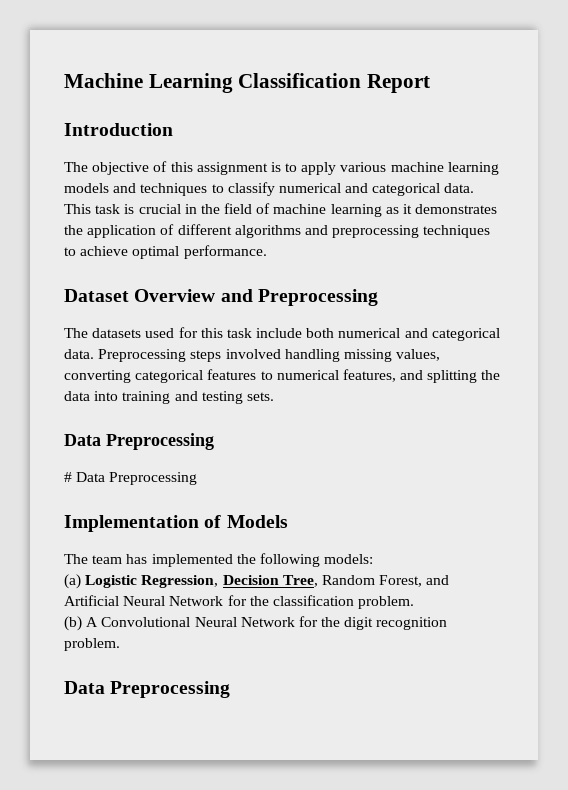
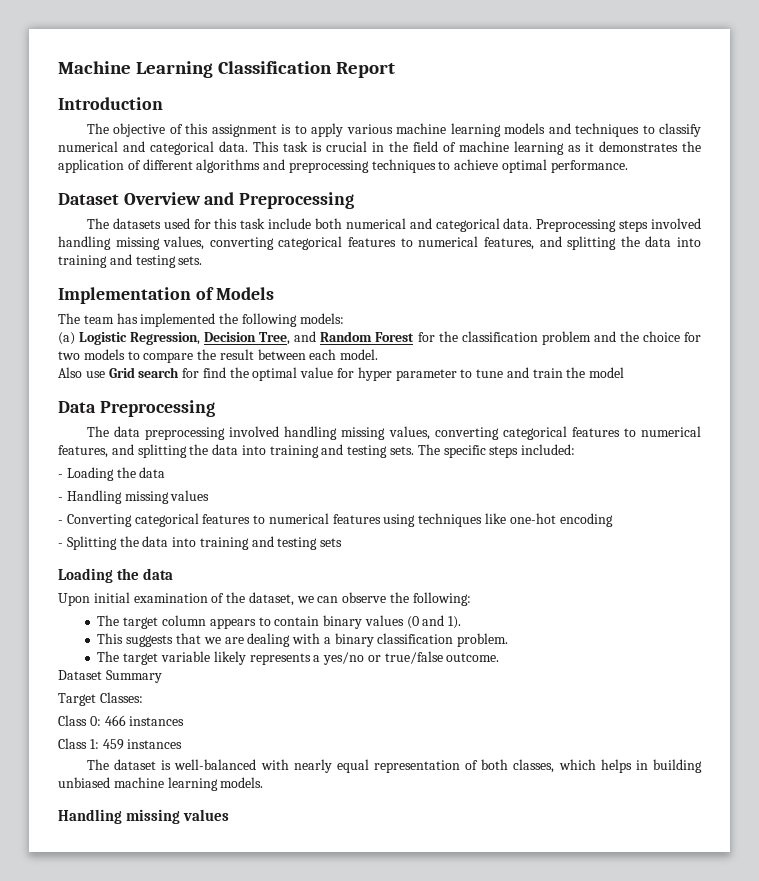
  Preprocessing steps involved handling missing values, converting categorical features to numerical features, and splitting the data into training and testing sets.
- Data Preprocessing
- # Data Preprocessing
- (a) Logistic Regression, Decision Tree, Random Forest, and Artificial Neural Network for the classification problem.
- (b) A Convolutional Neural Network for the digit recognition problem.
+ (a) Logistic Regression, Decision Tree, and Random Forest for the classification problem and the choice for two models to compare the result between each model.
+ Also use Grid search for find the optimal value for hyper parameter to tune and train the model
  Data Preprocessing
+ The data preprocessing involved handling missing values, converting categorical features to numerical features, and splitting the data into training and testing sets. The specific steps included:
+ - Loading the data
+ - Handling missing values
+ - Converting categorical features to numerical features using techniques like one-hot encoding
+ - Splitting the data into training and testing sets
+ Loading the data
+ Upon initial examination of the dataset, we can observe the following:
+ The target column appears to contain binary values (0 and 1).
+ This suggests that we are dealing with a binary classification problem.
+ The target variable likely represents a yes/no or true/false outcome.
+ Dataset Summary
+ Target Classes:
+ Class 0: 466 instances
+ Class 1: 459 instances
+ The dataset is well-balanced with nearly equal representation of both classes, which helps in building unbiased machine learning models.
+ Handling missing values

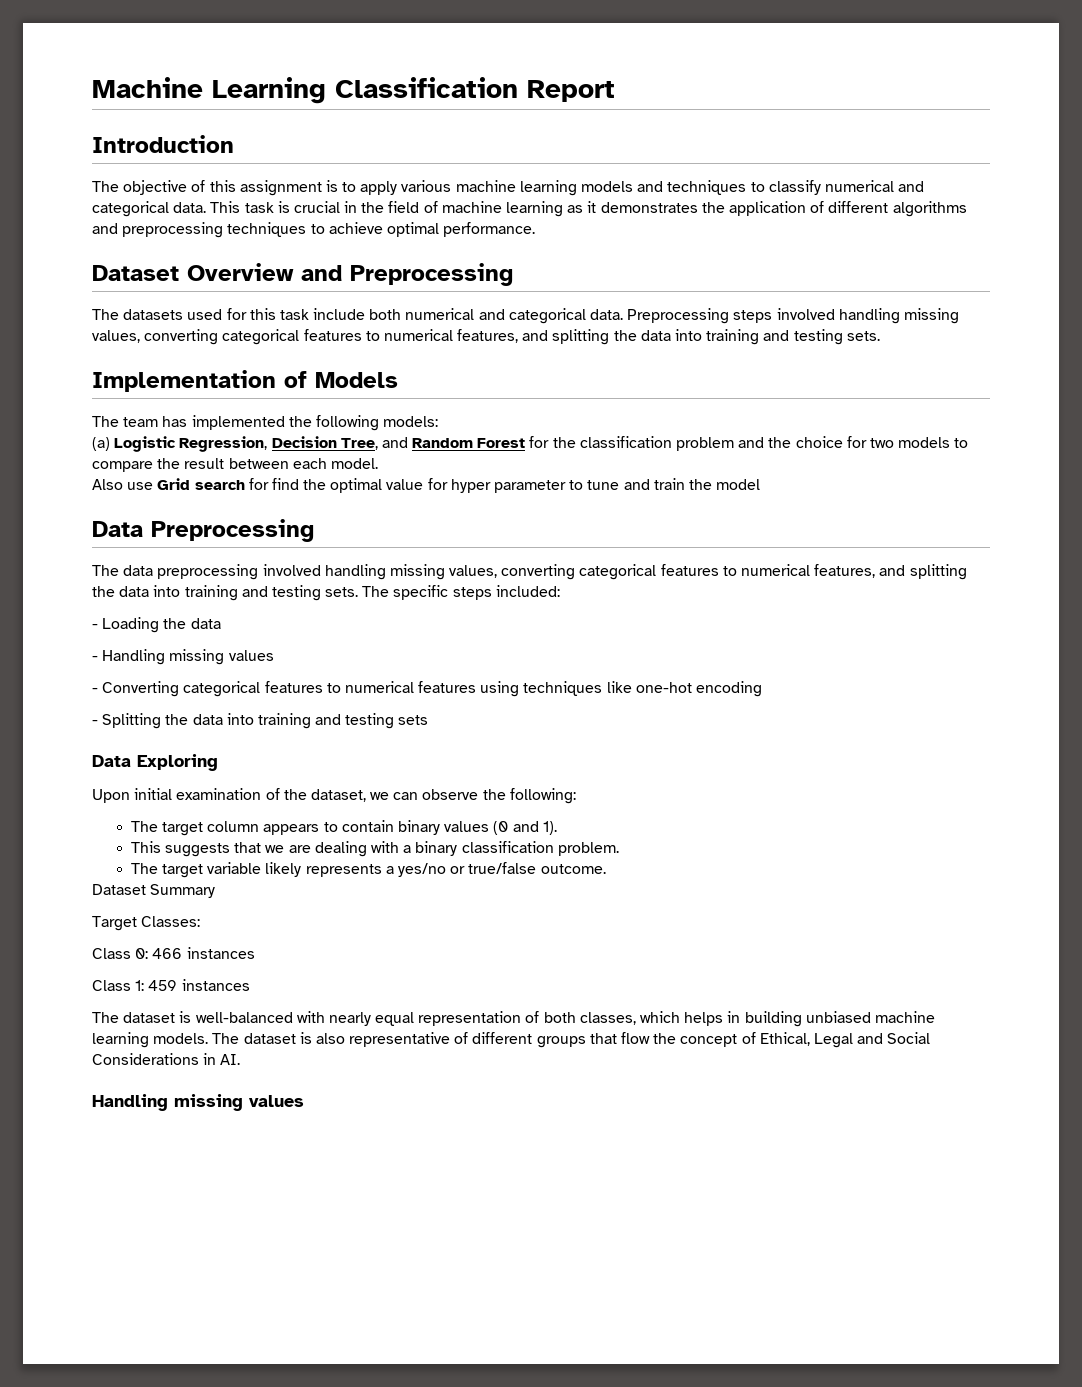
  - Splitting the data into training and testing sets
- Loading the data
+ Data Exploring
+ The dataset is also representative of different groups that flow the concept of Ethical, Legal and Social Considerations in AI.

